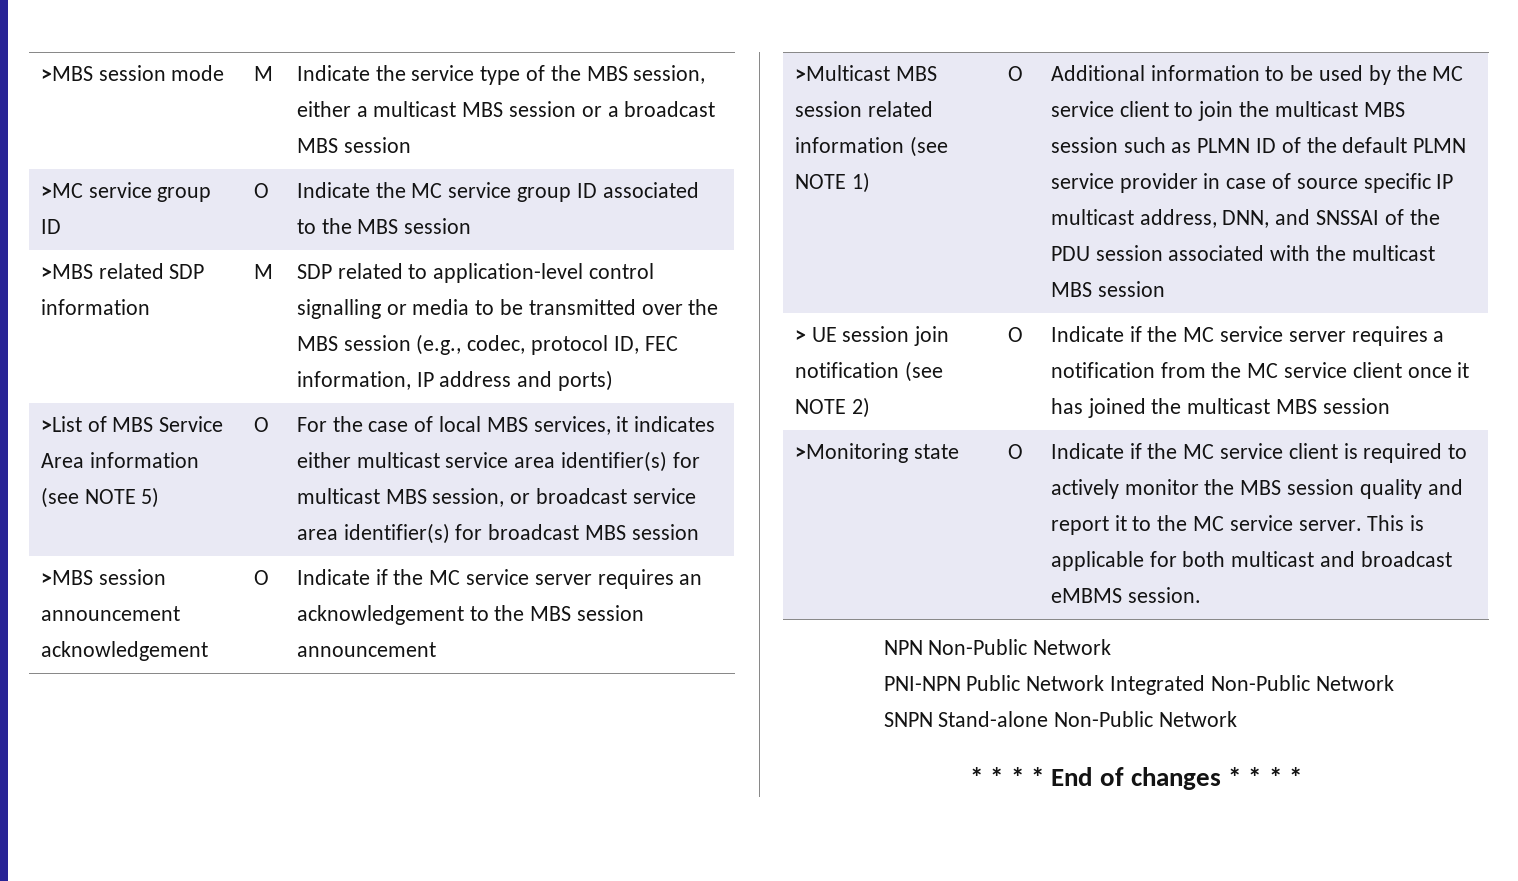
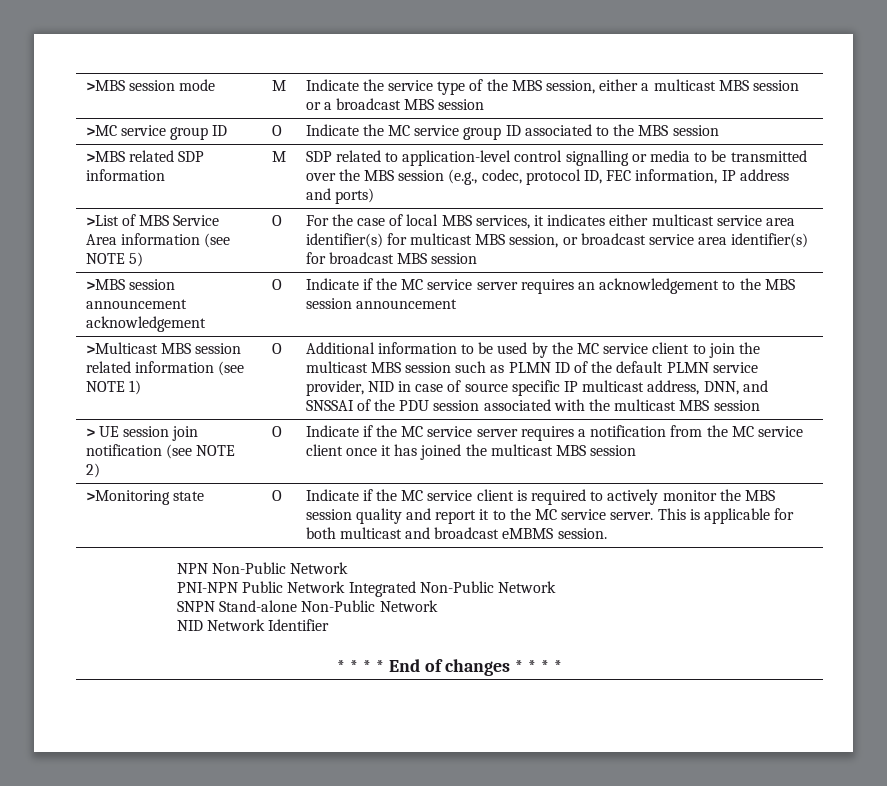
- Additional information to be used by the MC service client to join the multicast MBS session such as PLMN ID of the default PLMN service provider in case of source specific IP multicast address, DNN, and SNSSAI of the PDU session associated with the multicast MBS session
+ Additional information to be used by the MC service client to join the multicast MBS session such as PLMN ID of the default PLMN service provider, NID in case of source specific IP multicast address, DNN, and SNSSAI of the PDU session associated with the multicast MBS session
+ NID Network Identifier

